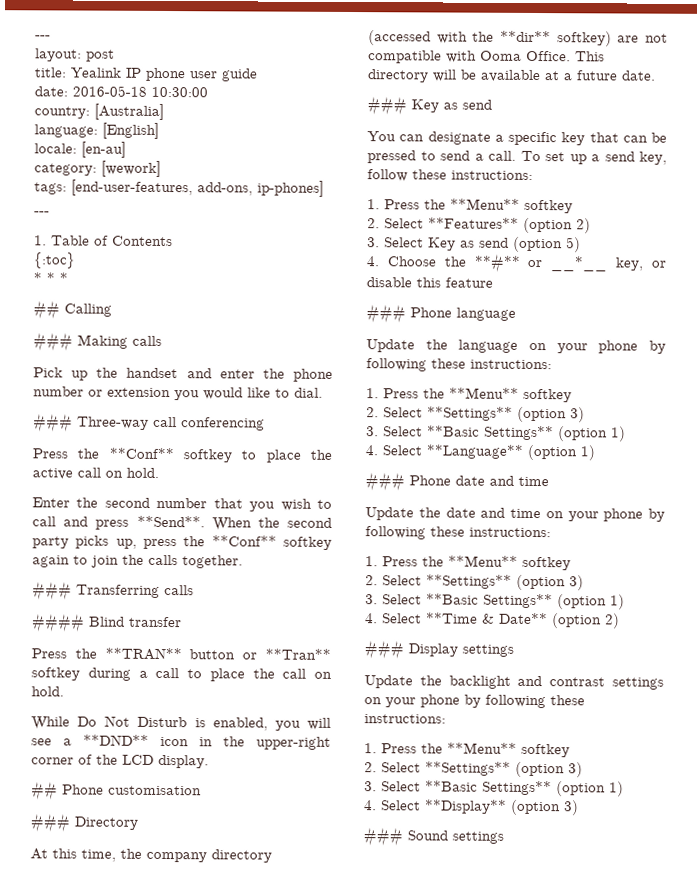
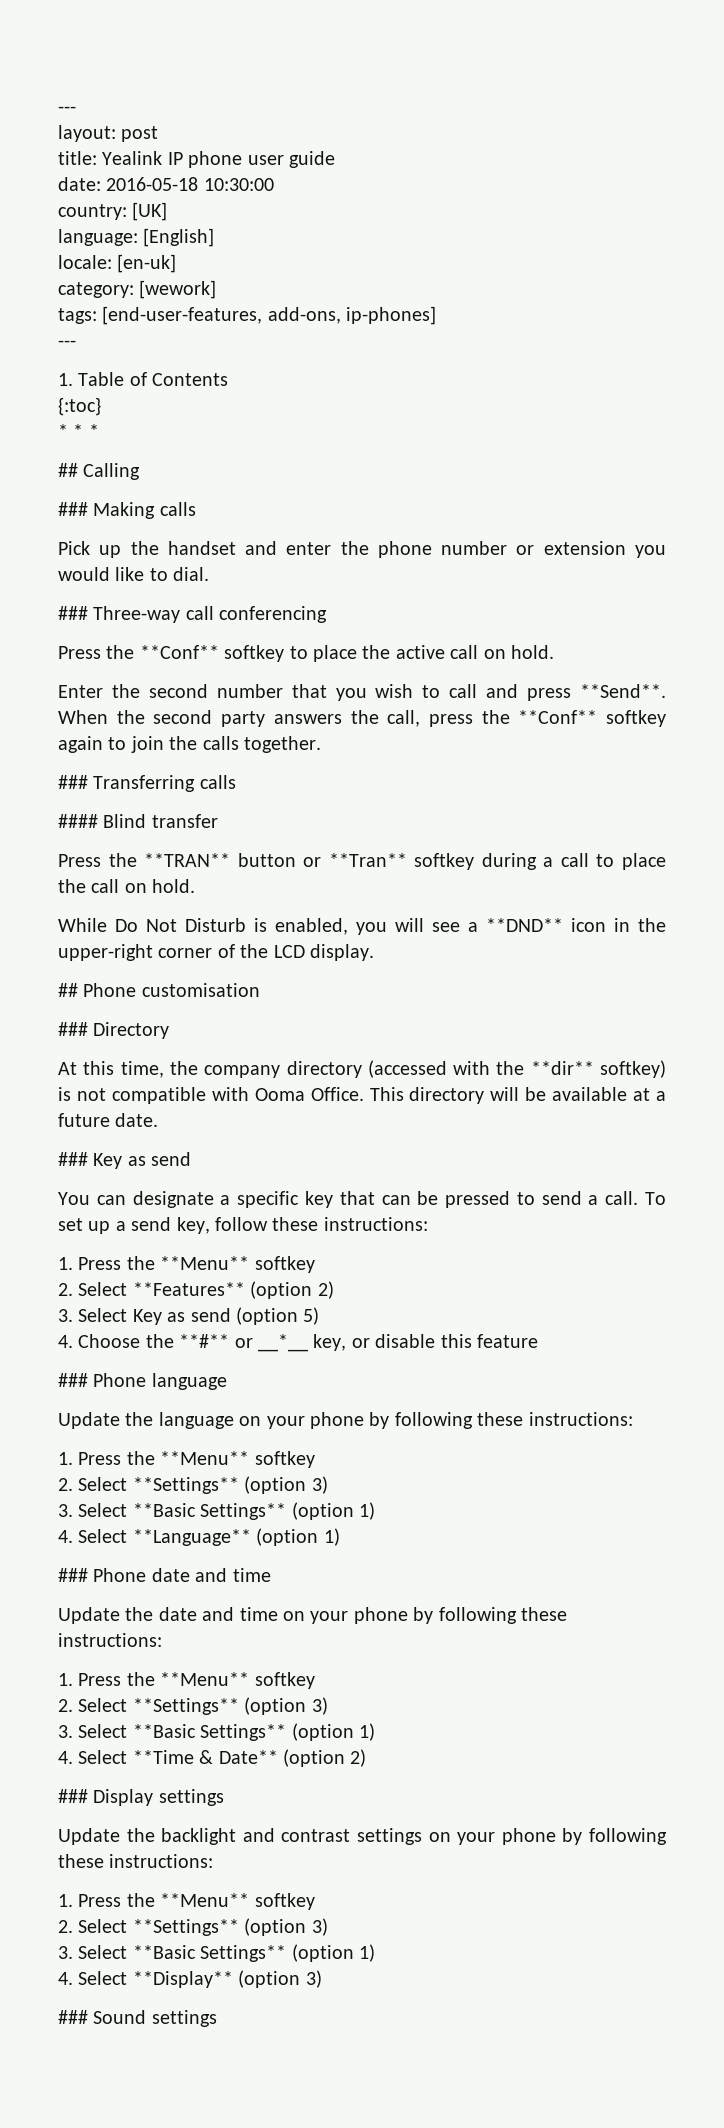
- country: [Australia]
+ country: [UK]
- locale: [en-au]
+ locale: [en-uk]
- When the second party picks up, press the **Conf** softkey again to join the calls together.
+ When the second party answers the call, press the **Conf** softkey again to join the calls together.
- At this time, the company directory (accessed with the **dir** softkey) are not compatible with Ooma Office.
+ At this time, the company directory (accessed with the **dir** softkey) is not compatible with Ooma Office.

